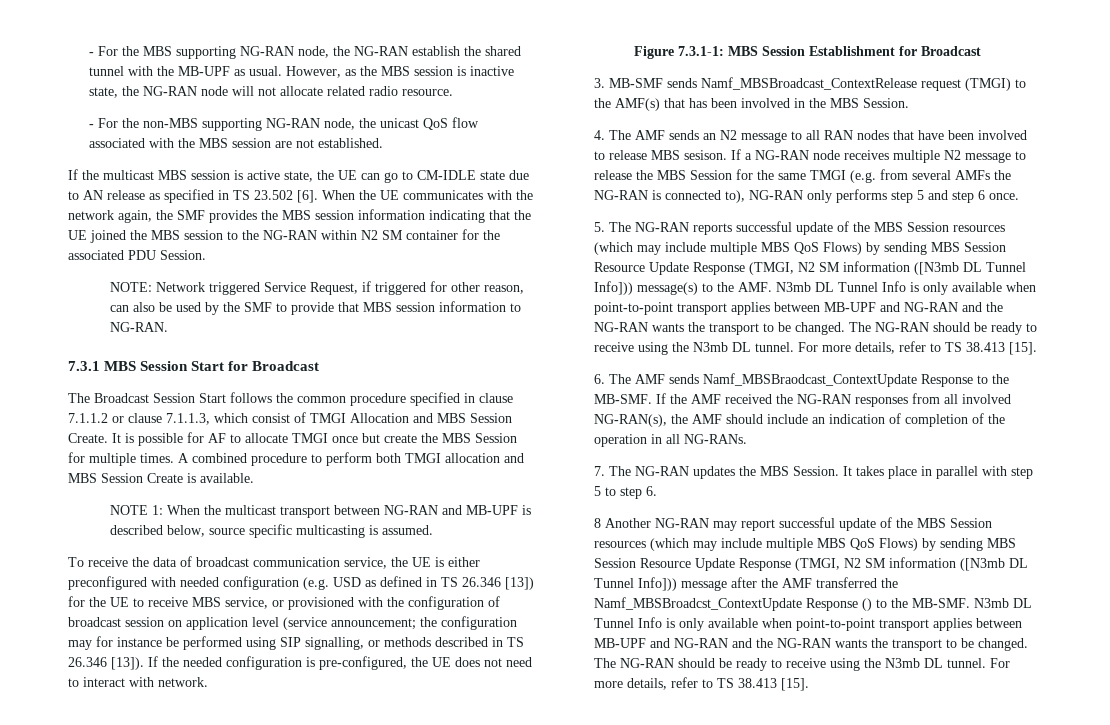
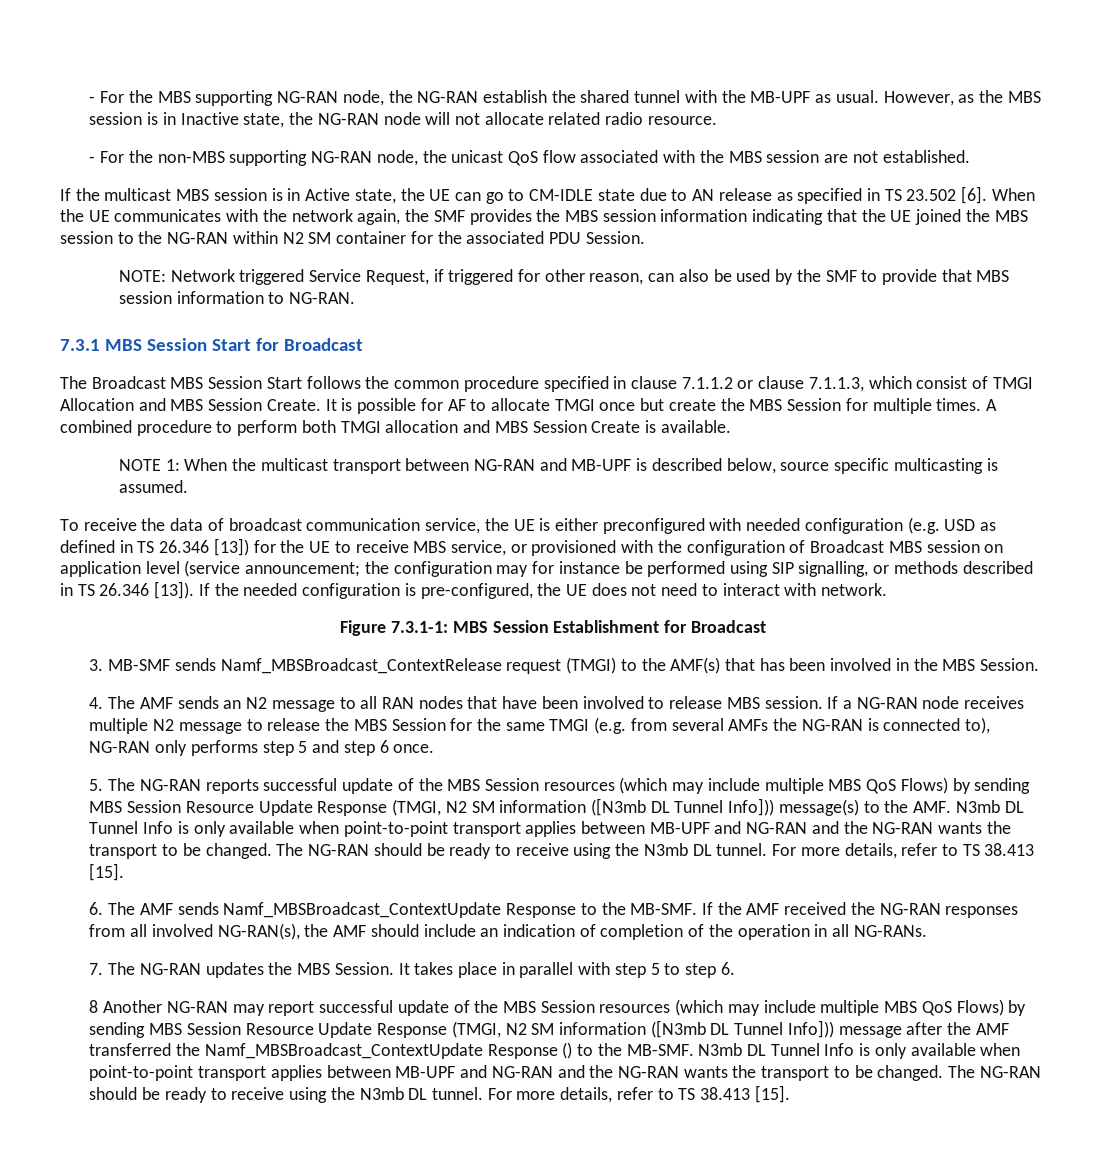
- However, as the MBS session is inactive state, the NG-RAN node will not allocate related radio resource.
+ However, as the MBS session is in Inactive state, the NG-RAN node will not allocate related radio resource.
- If the multicast MBS session is active state, the UE can go to CM-IDLE state due to AN release as specified in TS 23.502 [6].
+ If the multicast MBS session is in Active state, the UE can go to CM-IDLE state due to AN release as specified in TS 23.502 [6].
- The Broadcast Session Start follows the common procedure specified in clause 7.1.1.2 or clause 7.1.1.3, which consist of TMGI Allocation and MBS Session Create.
+ The Broadcast MBS Session Start follows the common procedure specified in clause 7.1.1.2 or clause 7.1.1.3, which consist of TMGI Allocation and MBS Session Create.
- To receive the data of broadcast communication service, the UE is either preconfigured with needed configuration (e.g. USD as defined in TS 26.346 [13]) for the UE to receive MBS service, or provisioned with the configuration of broadcast session on application level (service announcement; the configuration may for instance be performed using SIP signalling, or methods described in TS 26.346 [13]).
+ To receive the data of broadcast communication service, the UE is either preconfigured with needed configuration (e.g. USD as defined in TS 26.346 [13]) for the UE to receive MBS service, or provisioned with the configuration of Broadcast MBS session on application level (service announcement; the configuration may for instance be performed using SIP signalling, or methods described in TS 26.346 [13]).
- 4. The AMF sends an N2 message to all RAN nodes that have been involved to release MBS sesison.
+ 4. The AMF sends an N2 message to all RAN nodes that have been involved to release MBS session.
- 6. The AMF sends Namf_MBSBraodcast_ContextUpdate Response to the MB-SMF.
+ 6. The AMF sends Namf_MBSBroadcast_ContextUpdate Response to the MB-SMF.
- 8 Another NG-RAN may report successful update of the MBS Session resources (which may include multiple MBS QoS Flows) by sending MBS Session Resource Update Response (TMGI, N2 SM information ([N3mb DL Tunnel Info])) message after the AMF transferred the Namf_MBSBroadcst_ContextUpdate Response () to the MB-SMF.
+ 8 Another NG-RAN may report successful update of the MBS Session resources (which may include multiple MBS QoS Flows) by sending MBS Session Resource Update Response (TMGI, N2 SM information ([N3mb DL Tunnel Info])) message after the AMF transferred the Namf_MBSBroadcast_ContextUpdate Response () to the MB-SMF.

